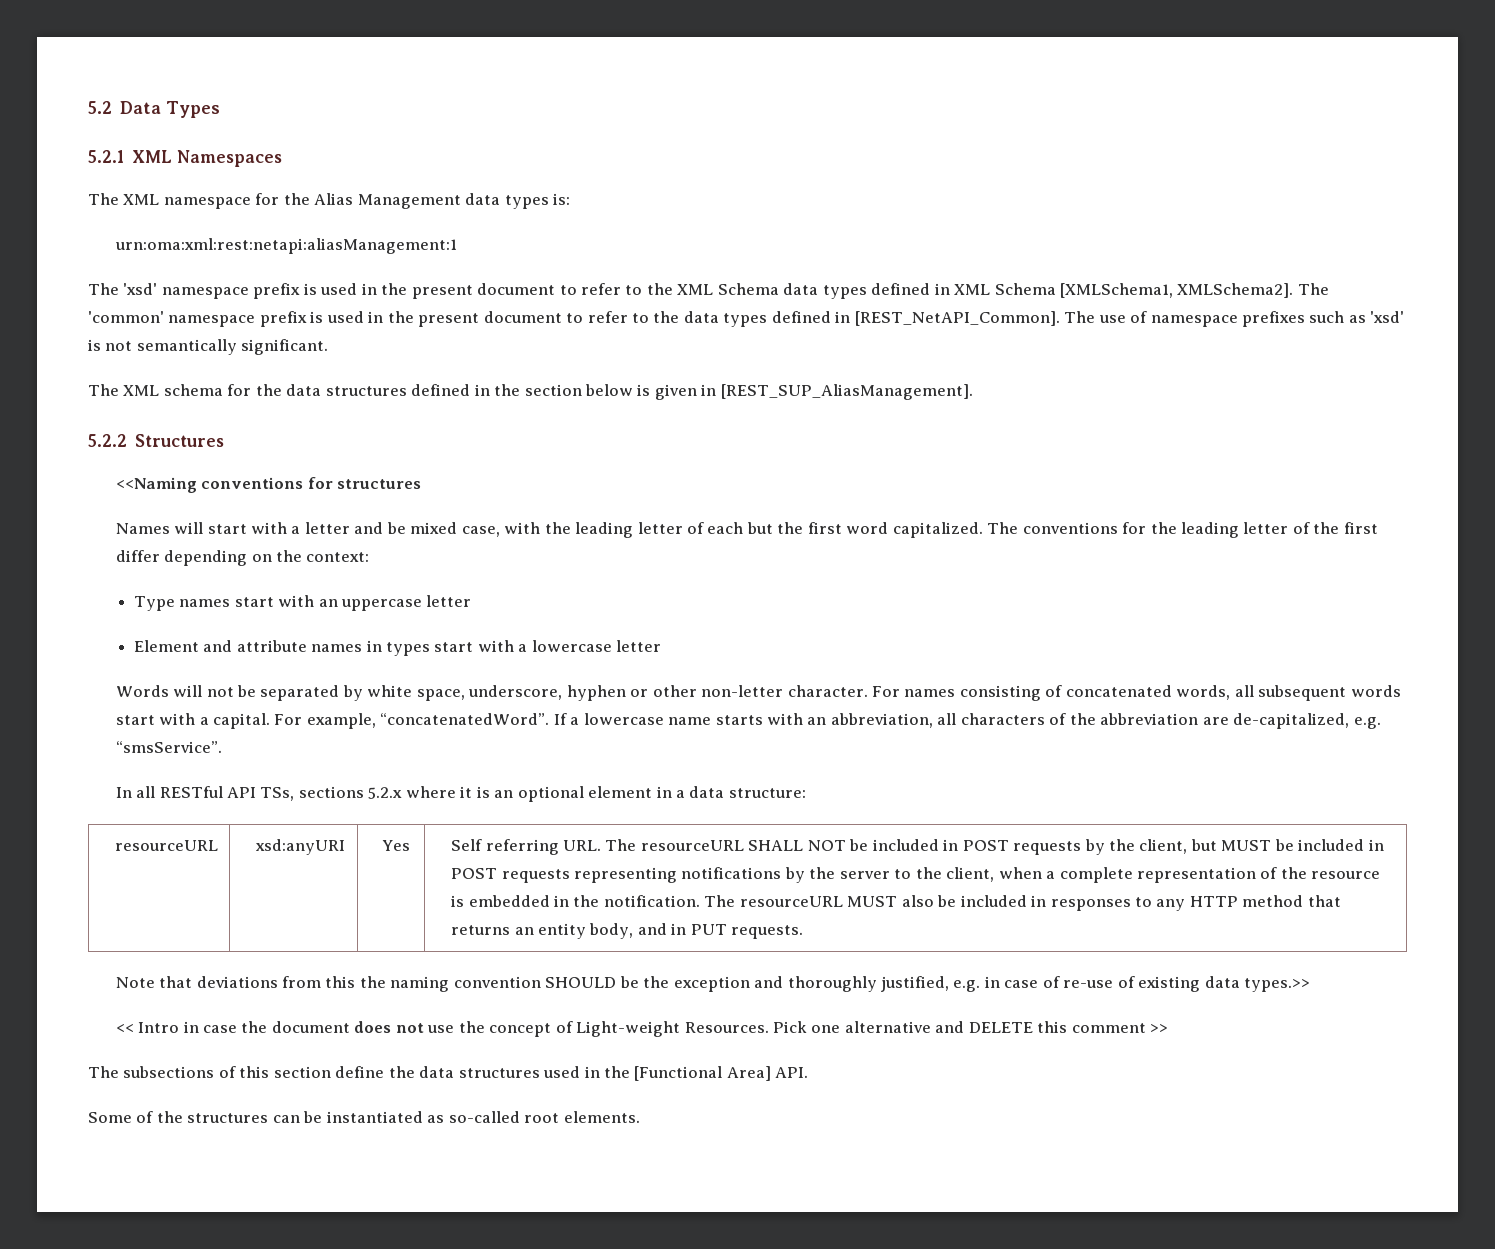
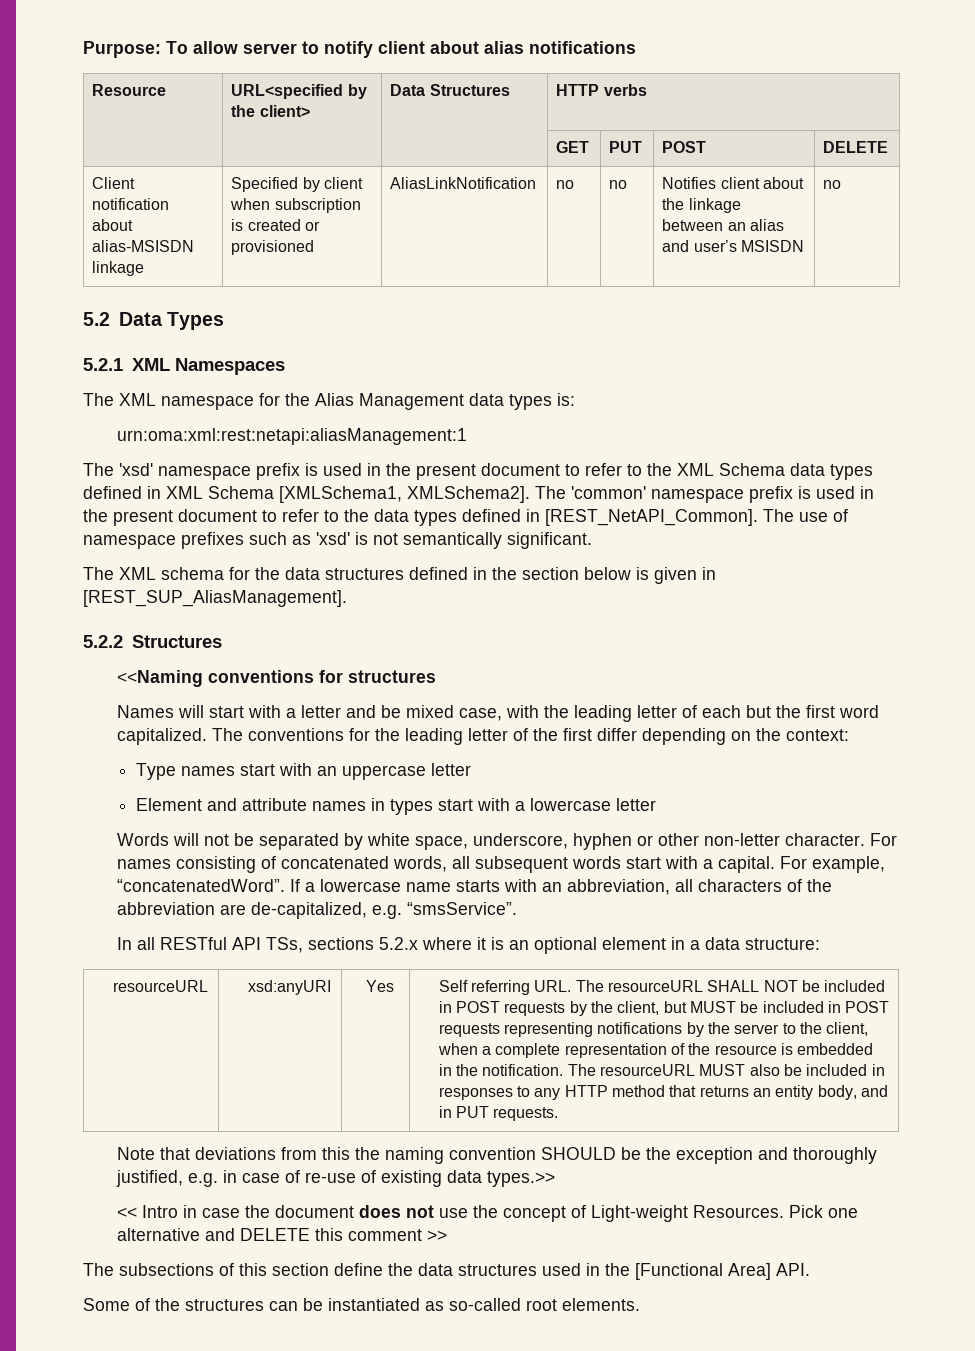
+ Purpose: To allow server to notify client about alias notifications
+ Resource | URL<specified by the client> | Data Structures | HTTP verbs
+ | | | GET | PUT | POST | DELETE
+ Client notification about alias-MSISDN linkage | Specified by client when subscription is created or provisioned | AliasLinkNotification | no | no | Notifies client about the linkage between an alias and user’s MSISDN | no

